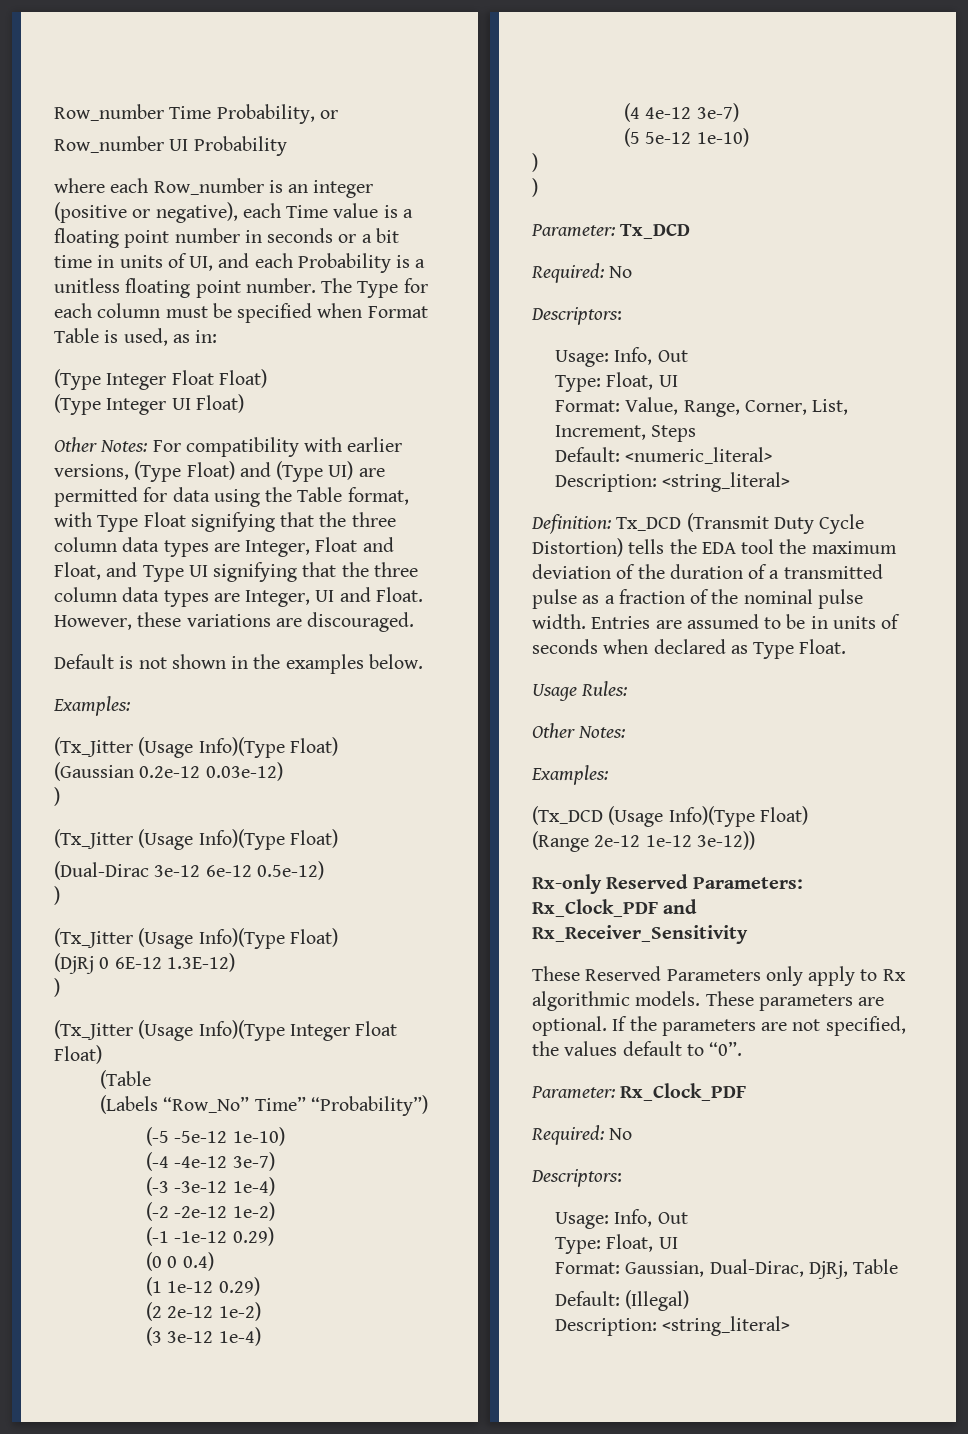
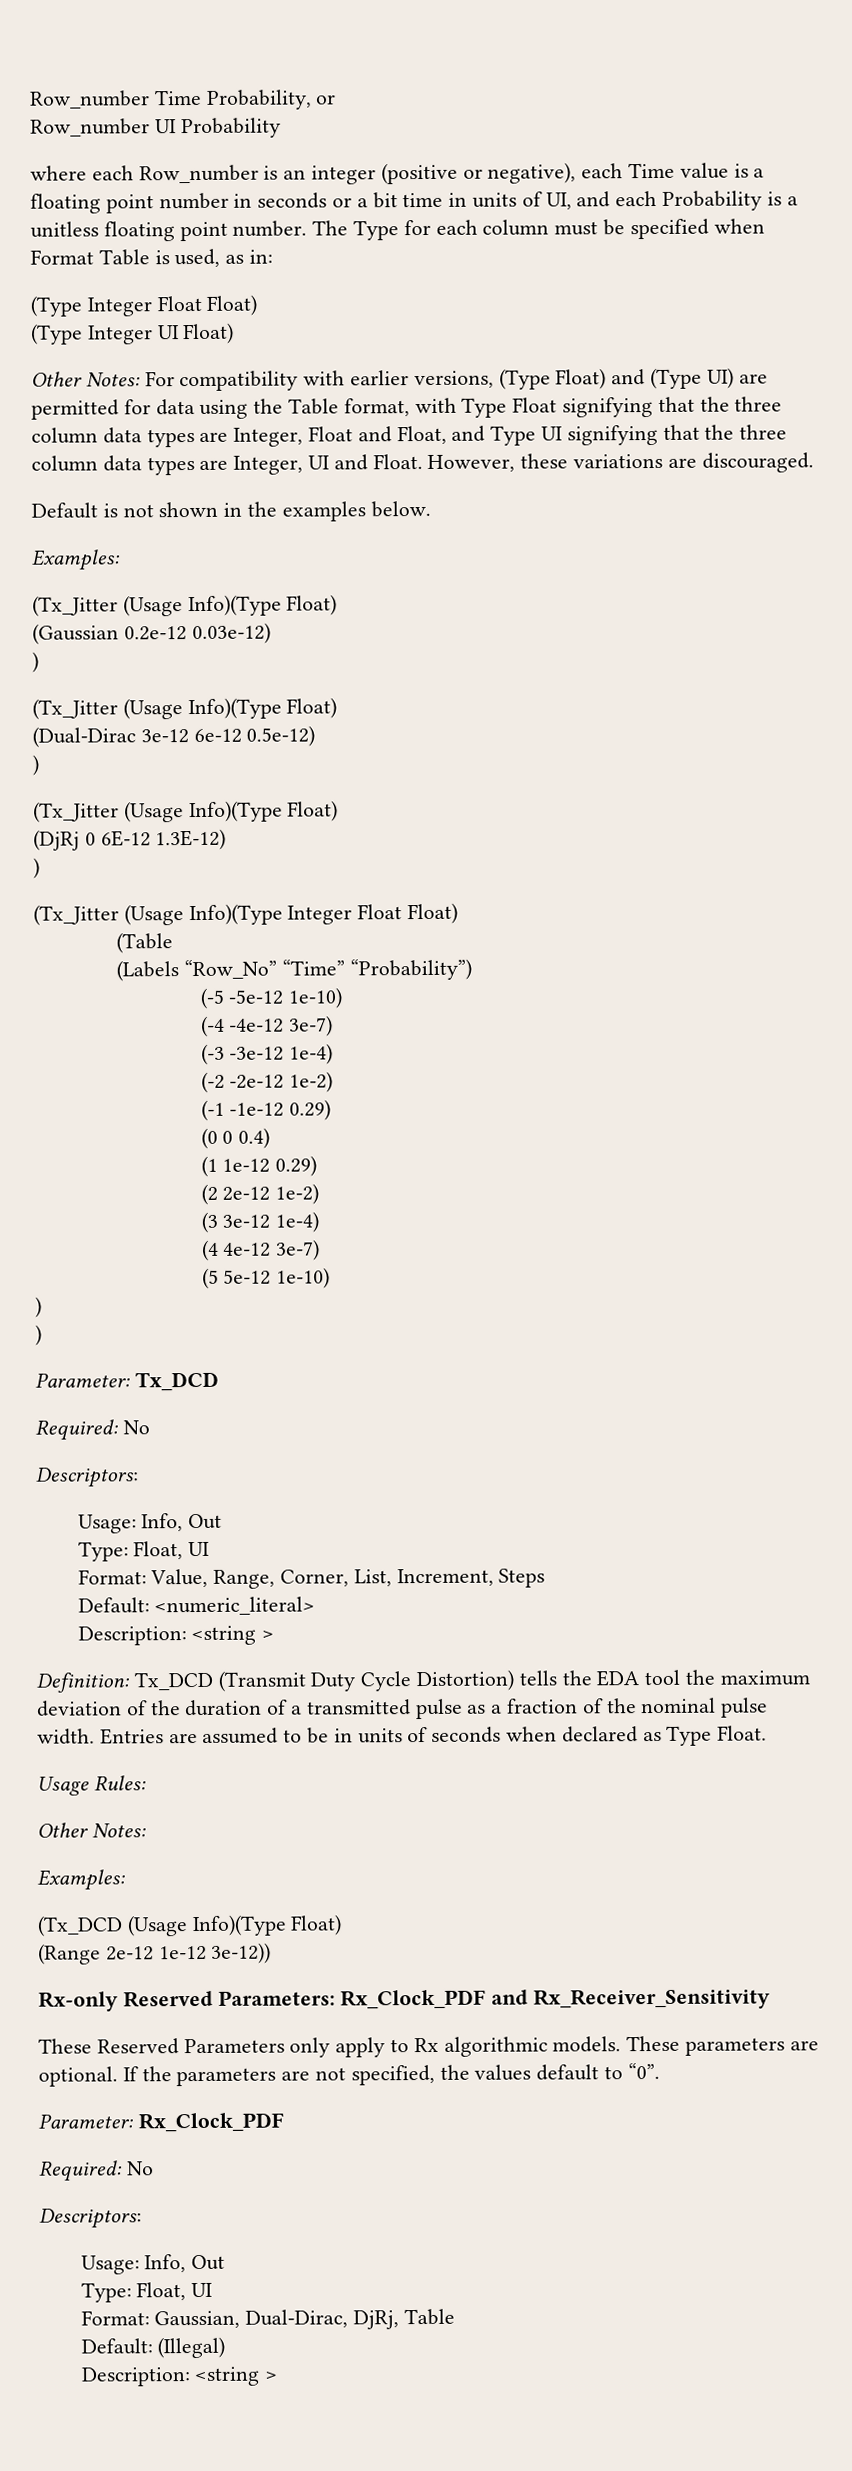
- (Labels “Row_No” Time” “Probability”)
+ (Labels “Row_No” “Time” “Probability”)
  Default: <numeric_literal>
- Description: <string_literal>
+ Description: <string >
  Default: (Illegal)
- Description: <string_literal>
+ Description: <string >

